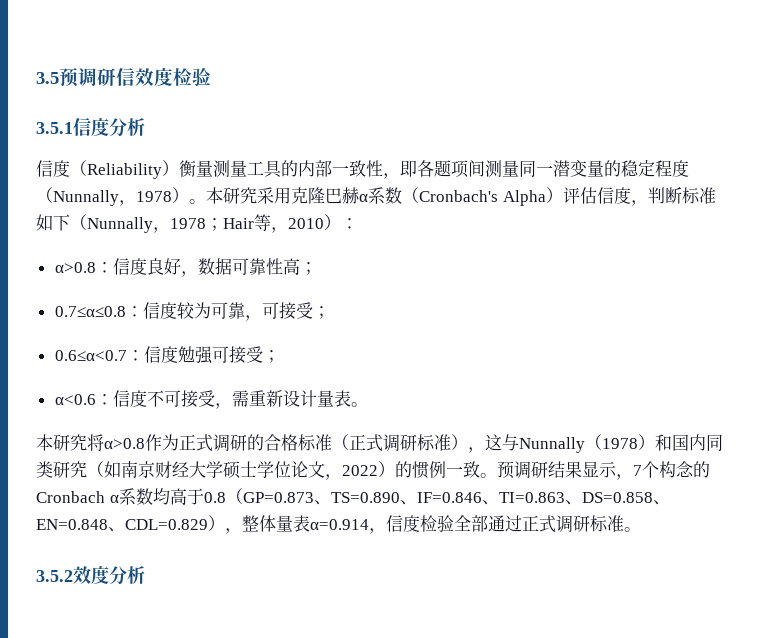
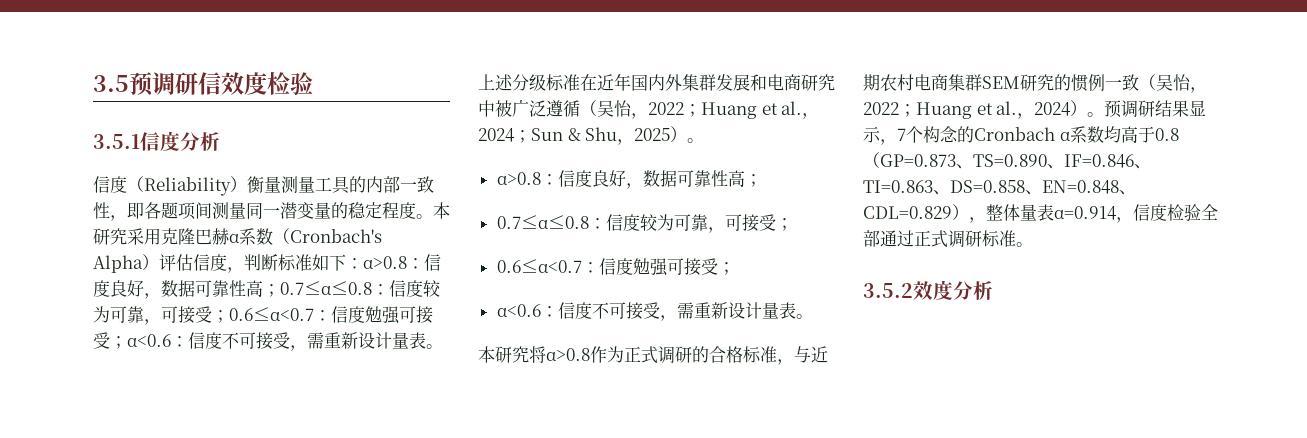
- 信度（Reliability）衡量测量工具的内部一致性，即各题项间测量同一潜变量的稳定程度（Nunnally，1978）。
+ 信度（Reliability）衡量测量工具的内部一致性，即各题项间测量同一潜变量的稳定程度。
- 本研究采用克隆巴赫α系数（Cronbach's Alpha）评估信度，判断标准如下（Nunnally，1978；Hair等，2010）：
+ 本研究采用克隆巴赫α系数（Cronbach's Alpha）评估信度，判断标准如下：α>0.8：信度良好，数据可靠性高；0.7≤α≤0.8：信度较为可靠，可接受；0.6≤α<0.7：信度勉强可接受；α<0.6：信度不可接受，需重新设计量表。上述分级标准在近年国内外集群发展和电商研究中被广泛遵循（吴怡，2022；Huang et al.，2024；Sun & Shu，2025）。
- 本研究将α>0.8作为正式调研的合格标准（正式调研标准），这与Nunnally（1978）和国内同类研究（如南京财经大学硕士学位论文，2022）的惯例一致。
+ 本研究将α>0.8作为正式调研的合格标准，与近期农村电商集群SEM研究的惯例一致（吴怡，2022；Huang et al.，2024）。

